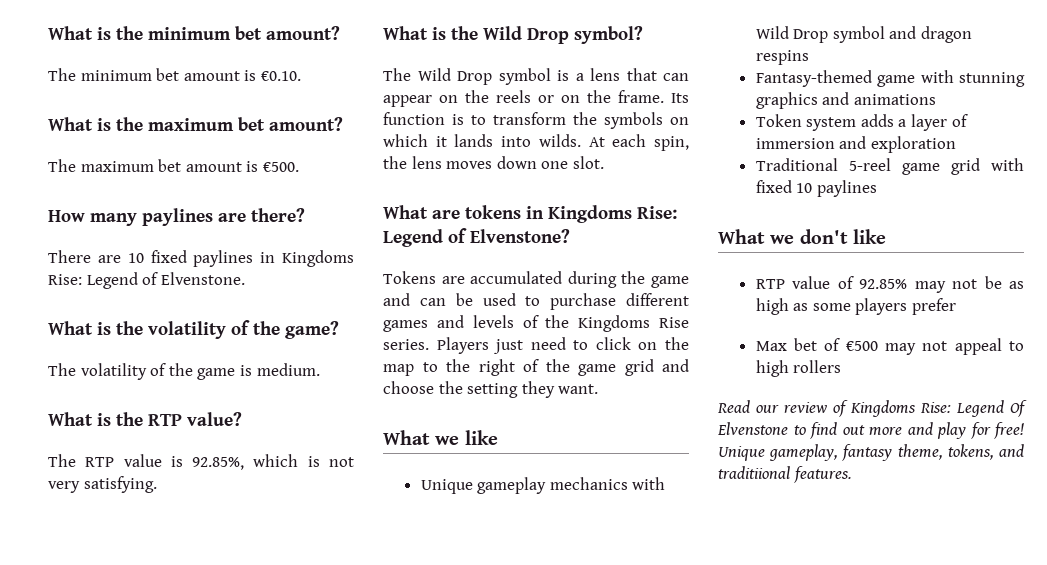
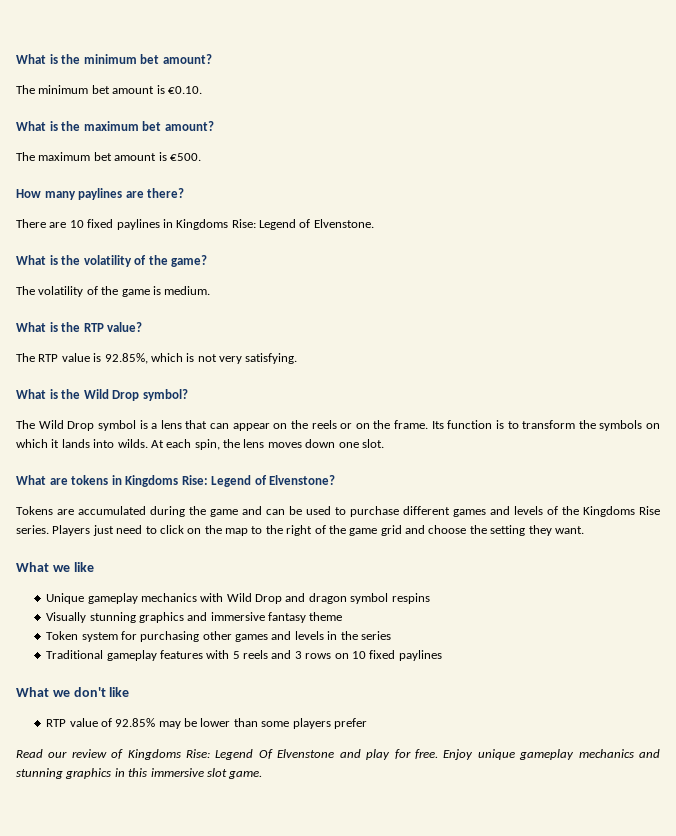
- Unique gameplay mechanics with Wild Drop symbol and dragon respins
+ Unique gameplay mechanics with Wild Drop and dragon symbol respins
- Fantasy-themed game with stunning graphics and animations
- Token system adds a layer of immersion and exploration
- Traditional 5-reel game grid with fixed 10 paylines
+ Visually stunning graphics and immersive fantasy theme
+ Token system for purchasing other games and levels in the series
+ Traditional gameplay features with 5 reels and 3 rows on 10 fixed paylines
- RTP value of 92.85% may not be as high as some players prefer
- Max bet of €500 may not appeal to high rollers
+ RTP value of 92.85% may be lower than some players prefer
- Read our review of Kingdoms Rise: Legend Of Elvenstone to find out more and play for free! Unique gameplay, fantasy theme, tokens, and traditiional features.
+ Read our review of Kingdoms Rise: Legend Of Elvenstone and play for free. Enjoy unique gameplay mechanics and stunning graphics in this immersive slot game.

